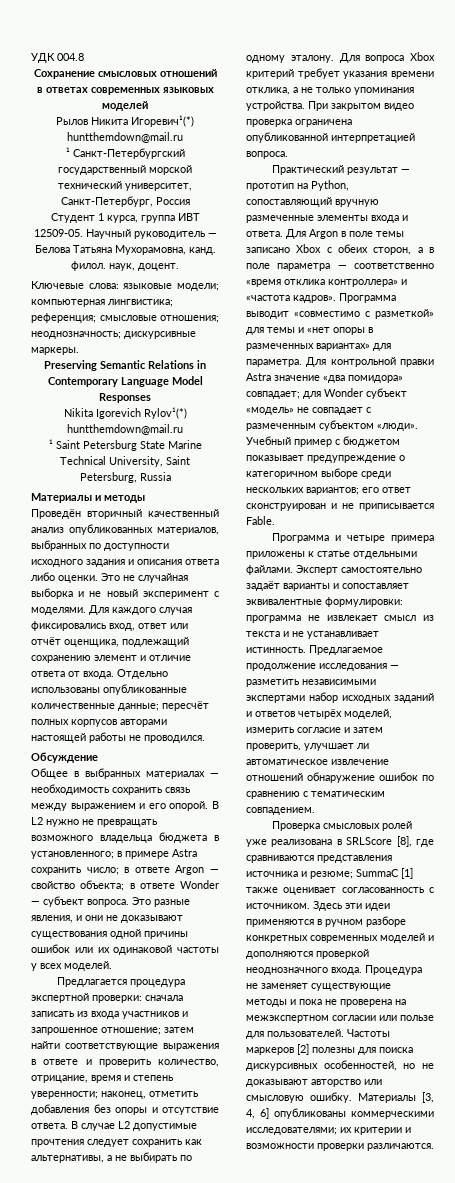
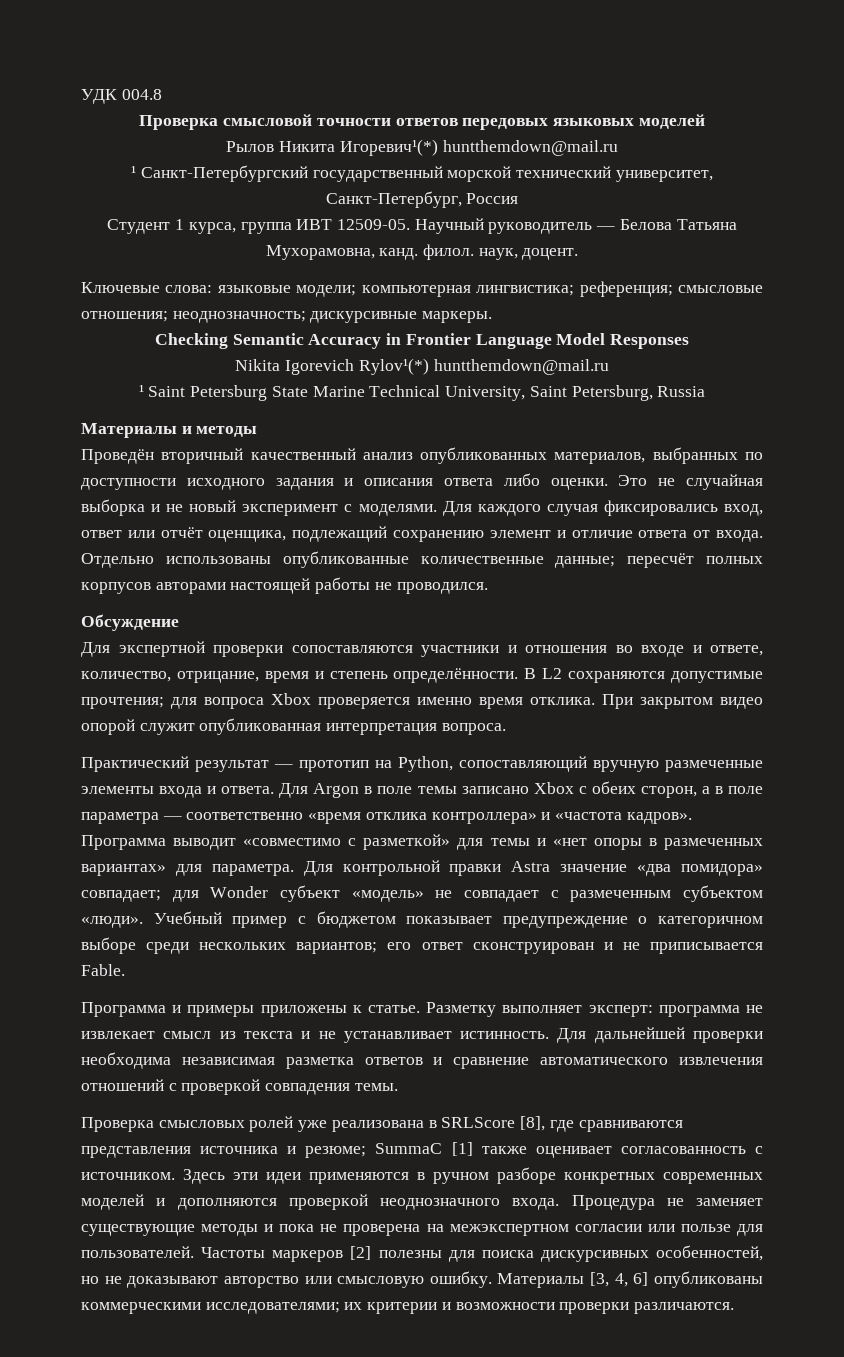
- Сохранение смысловых отношений в ответах современных языковых моделей
+ Проверка смысловой точности ответов передовых языковых моделей
- Preserving Semantic Relations in Contemporary Language Model Responses
+ Checking Semantic Accuracy in Frontier Language Model Responses
- Общее в выбранных материалах — необходимость сохранить связь между выражением и его опорой. В L2 нужно не превращать возможного владельца бюджета в установленного; в примере Astra сохранить число; в ответе Argon — свойство объекта; в ответе Wonder — субъект вопроса. Это разные явления, и они не доказывают существования одной причины ошибок или их одинаковой частоты у всех моделей.
- Предлагается процедура экспертной проверки: сначала записать из входа участников и запрошенное отношение; затем найти соответствующие выражения в ответе и проверить количество, отрицание, время и степень уверенности; наконец, отметить добавления без опоры и отсутствие ответа. В случае L2 допустимые прочтения следует сохранить как альтернативы, а не выбирать по одному эталону. Для вопроса Xbox критерий требует указания времени отклика, а не только упоминания устройства. При закрытом видео проверка ограничена опубликованной интерпретацией вопроса.
+ Для экспертной проверки сопоставляются участники и отношения во входе и ответе, количество, отрицание, время и степень определённости. В L2 сохраняются допустимые прочтения; для вопроса Xbox проверяется именно время отклика. При закрытом видео опорой служит опубликованная интерпретация вопроса.
- Программа и четыре примера приложены к статье отдельными файлами. Эксперт самостоятельно задаёт варианты и сопоставляет эквивалентные формулировки: программа не извлекает смысл из текста и не устанавливает истинность.
+ Программа и примеры приложены к статье. Разметку выполняет эксперт: программа не извлекает смысл из текста и не устанавливает истинность.
- Предлагаемое продолжение исследования — разметить независимыми экспертами набор исходных заданий и ответов четырёх моделей, измерить согласие и затем проверить, улучшает ли автоматическое извлечение отношений обнаружение ошибок по сравнению с тематическим совпадением.
+ Для дальнейшей проверки необходима независимая разметка ответов и сравнение автоматического извлечения отношений с проверкой совпадения темы.

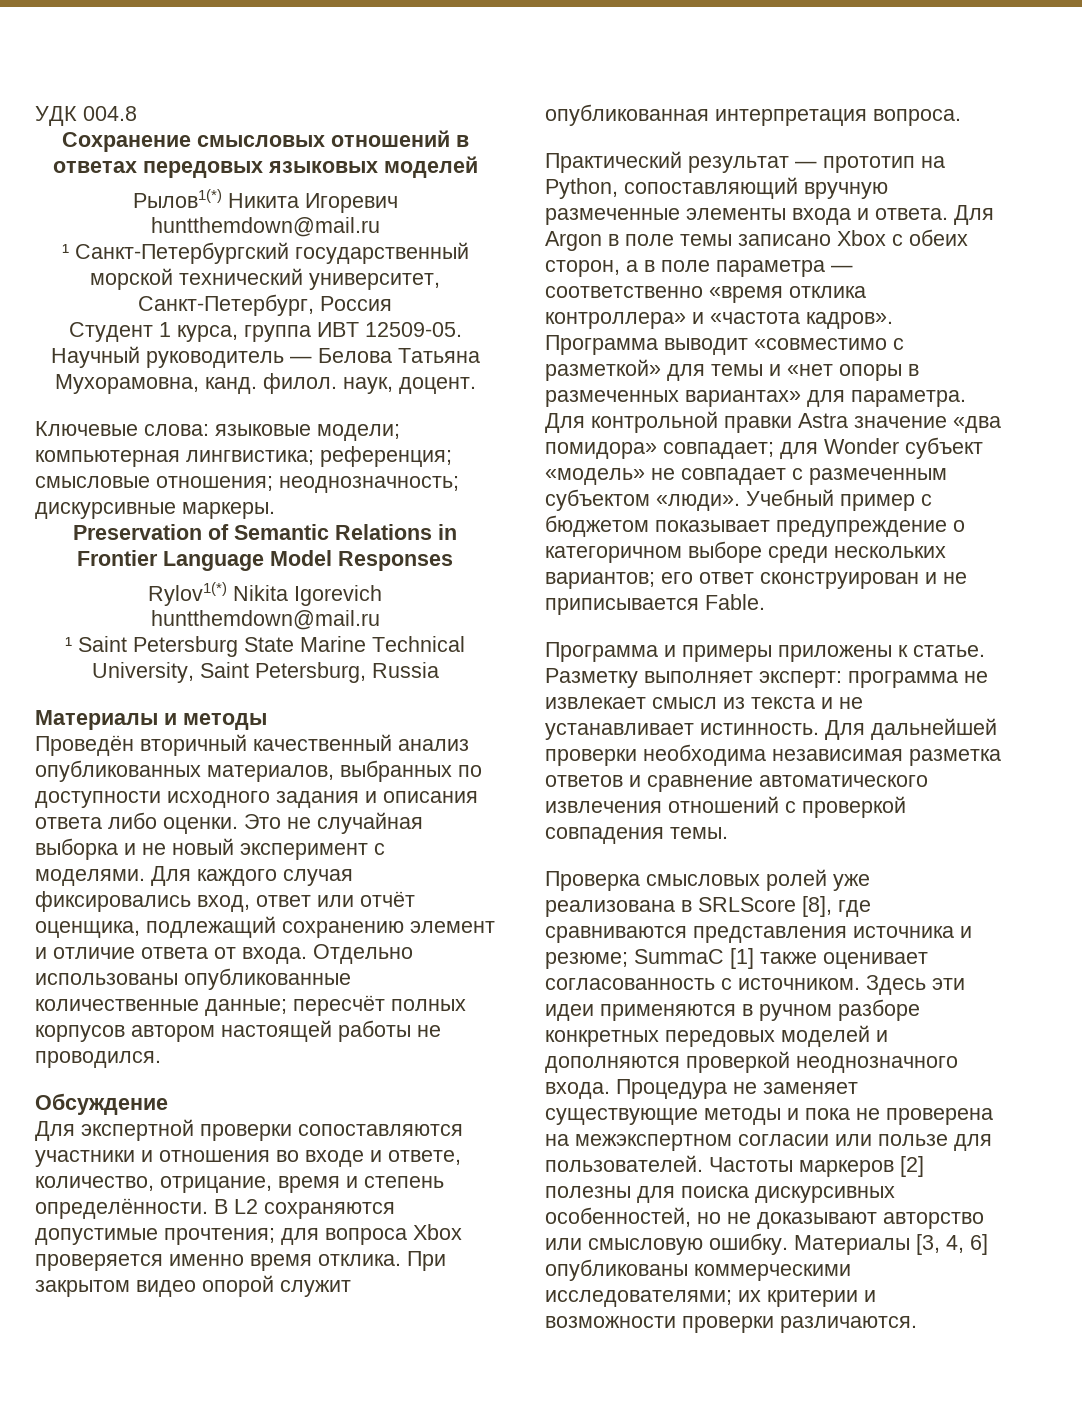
- Проверка смысловой точности ответов передовых языковых моделей
+ Сохранение смысловых отношений в ответах передовых языковых моделей
- Рылов Никита Игоревич¹(*) huntthemdown@mail.ru
+ Рылов1(*) Никита Игоревич huntthemdown@mail.ru
- Checking Semantic Accuracy in Frontier Language Model Responses
+ Preservation of Semantic Relations in Frontier Language Model Responses
- Nikita Igorevich Rylov¹(*) huntthemdown@mail.ru
+ Rylov1(*) Nikita Igorevich huntthemdown@mail.ru
- Отдельно использованы опубликованные количественные данные; пересчёт полных корпусов авторами настоящей работы не проводился.
+ Отдельно использованы опубликованные количественные данные; пересчёт полных корпусов автором настоящей работы не проводился.
- Здесь эти идеи применяются в ручном разборе конкретных современных моделей и дополняются проверкой неоднозначного входа.
+ Здесь эти идеи применяются в ручном разборе конкретных передовых моделей и дополняются проверкой неоднозначного входа.

